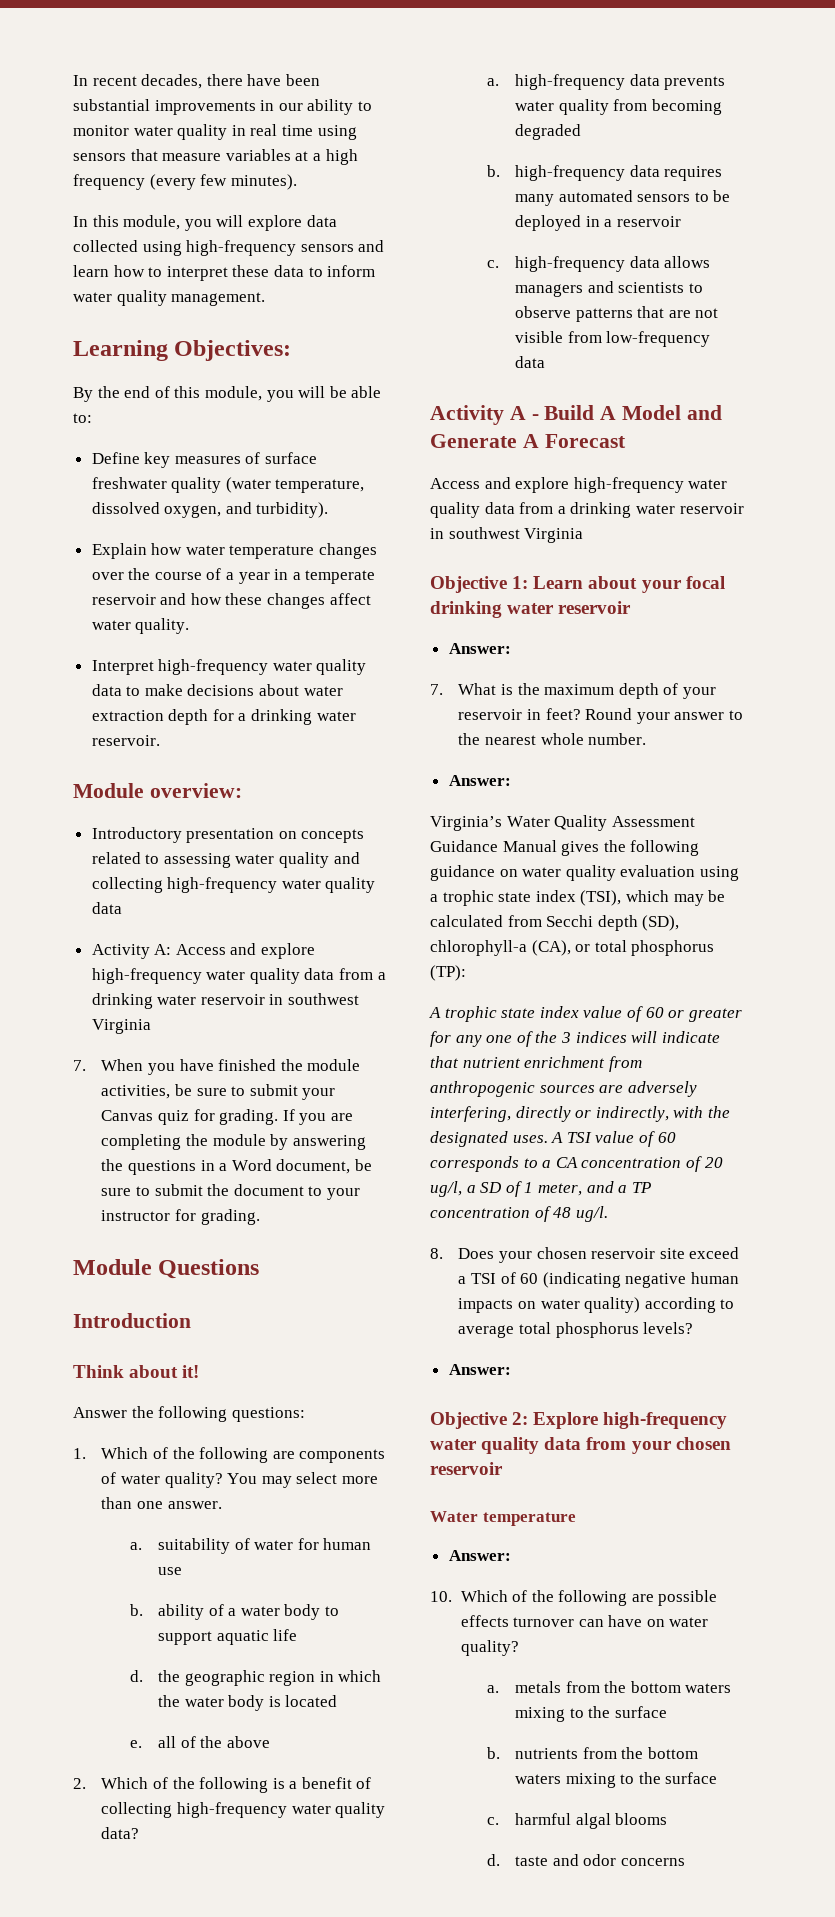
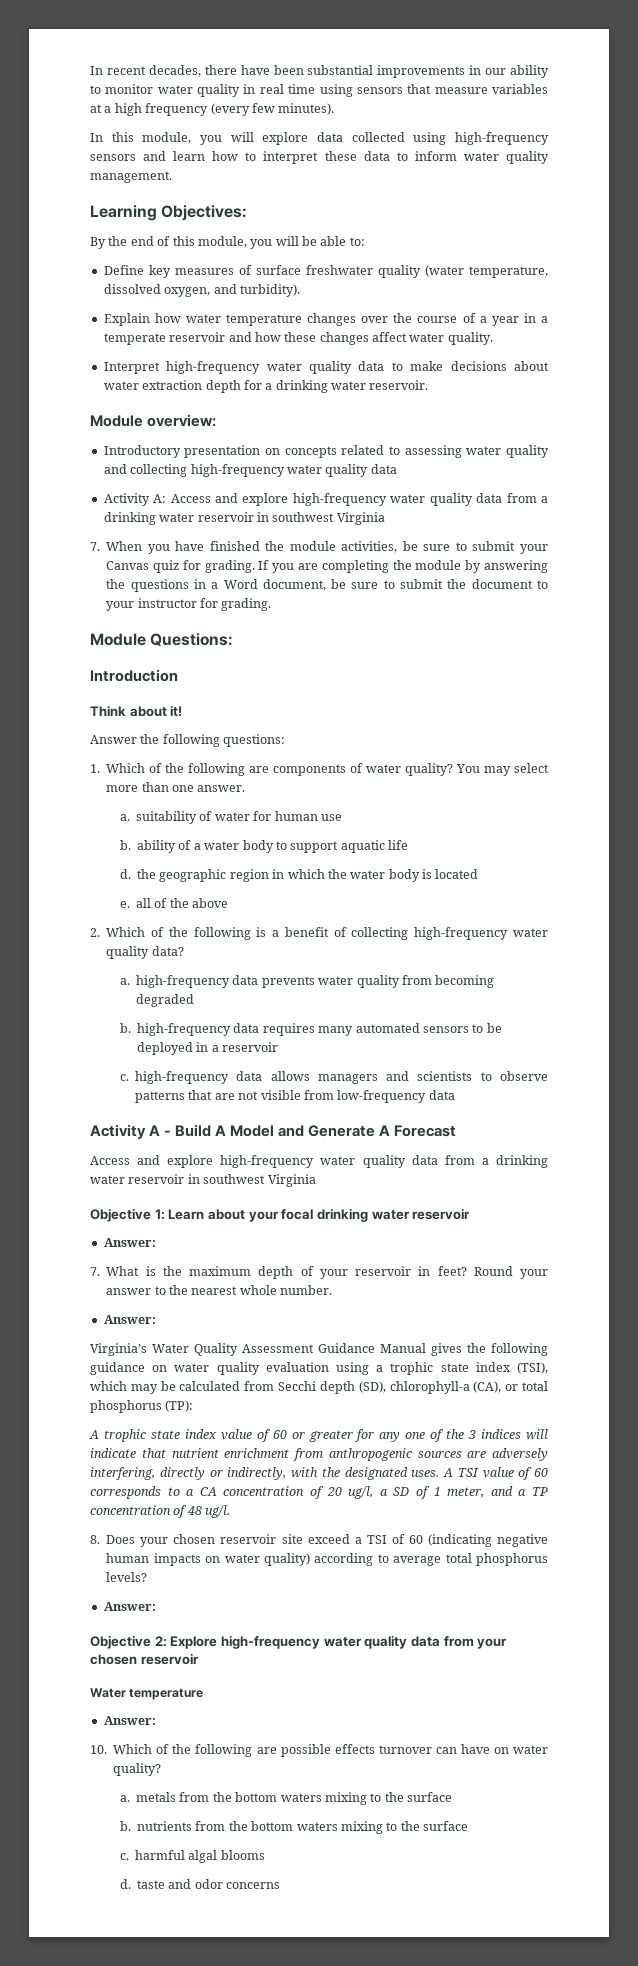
- Module Questions
+ Module Questions:

